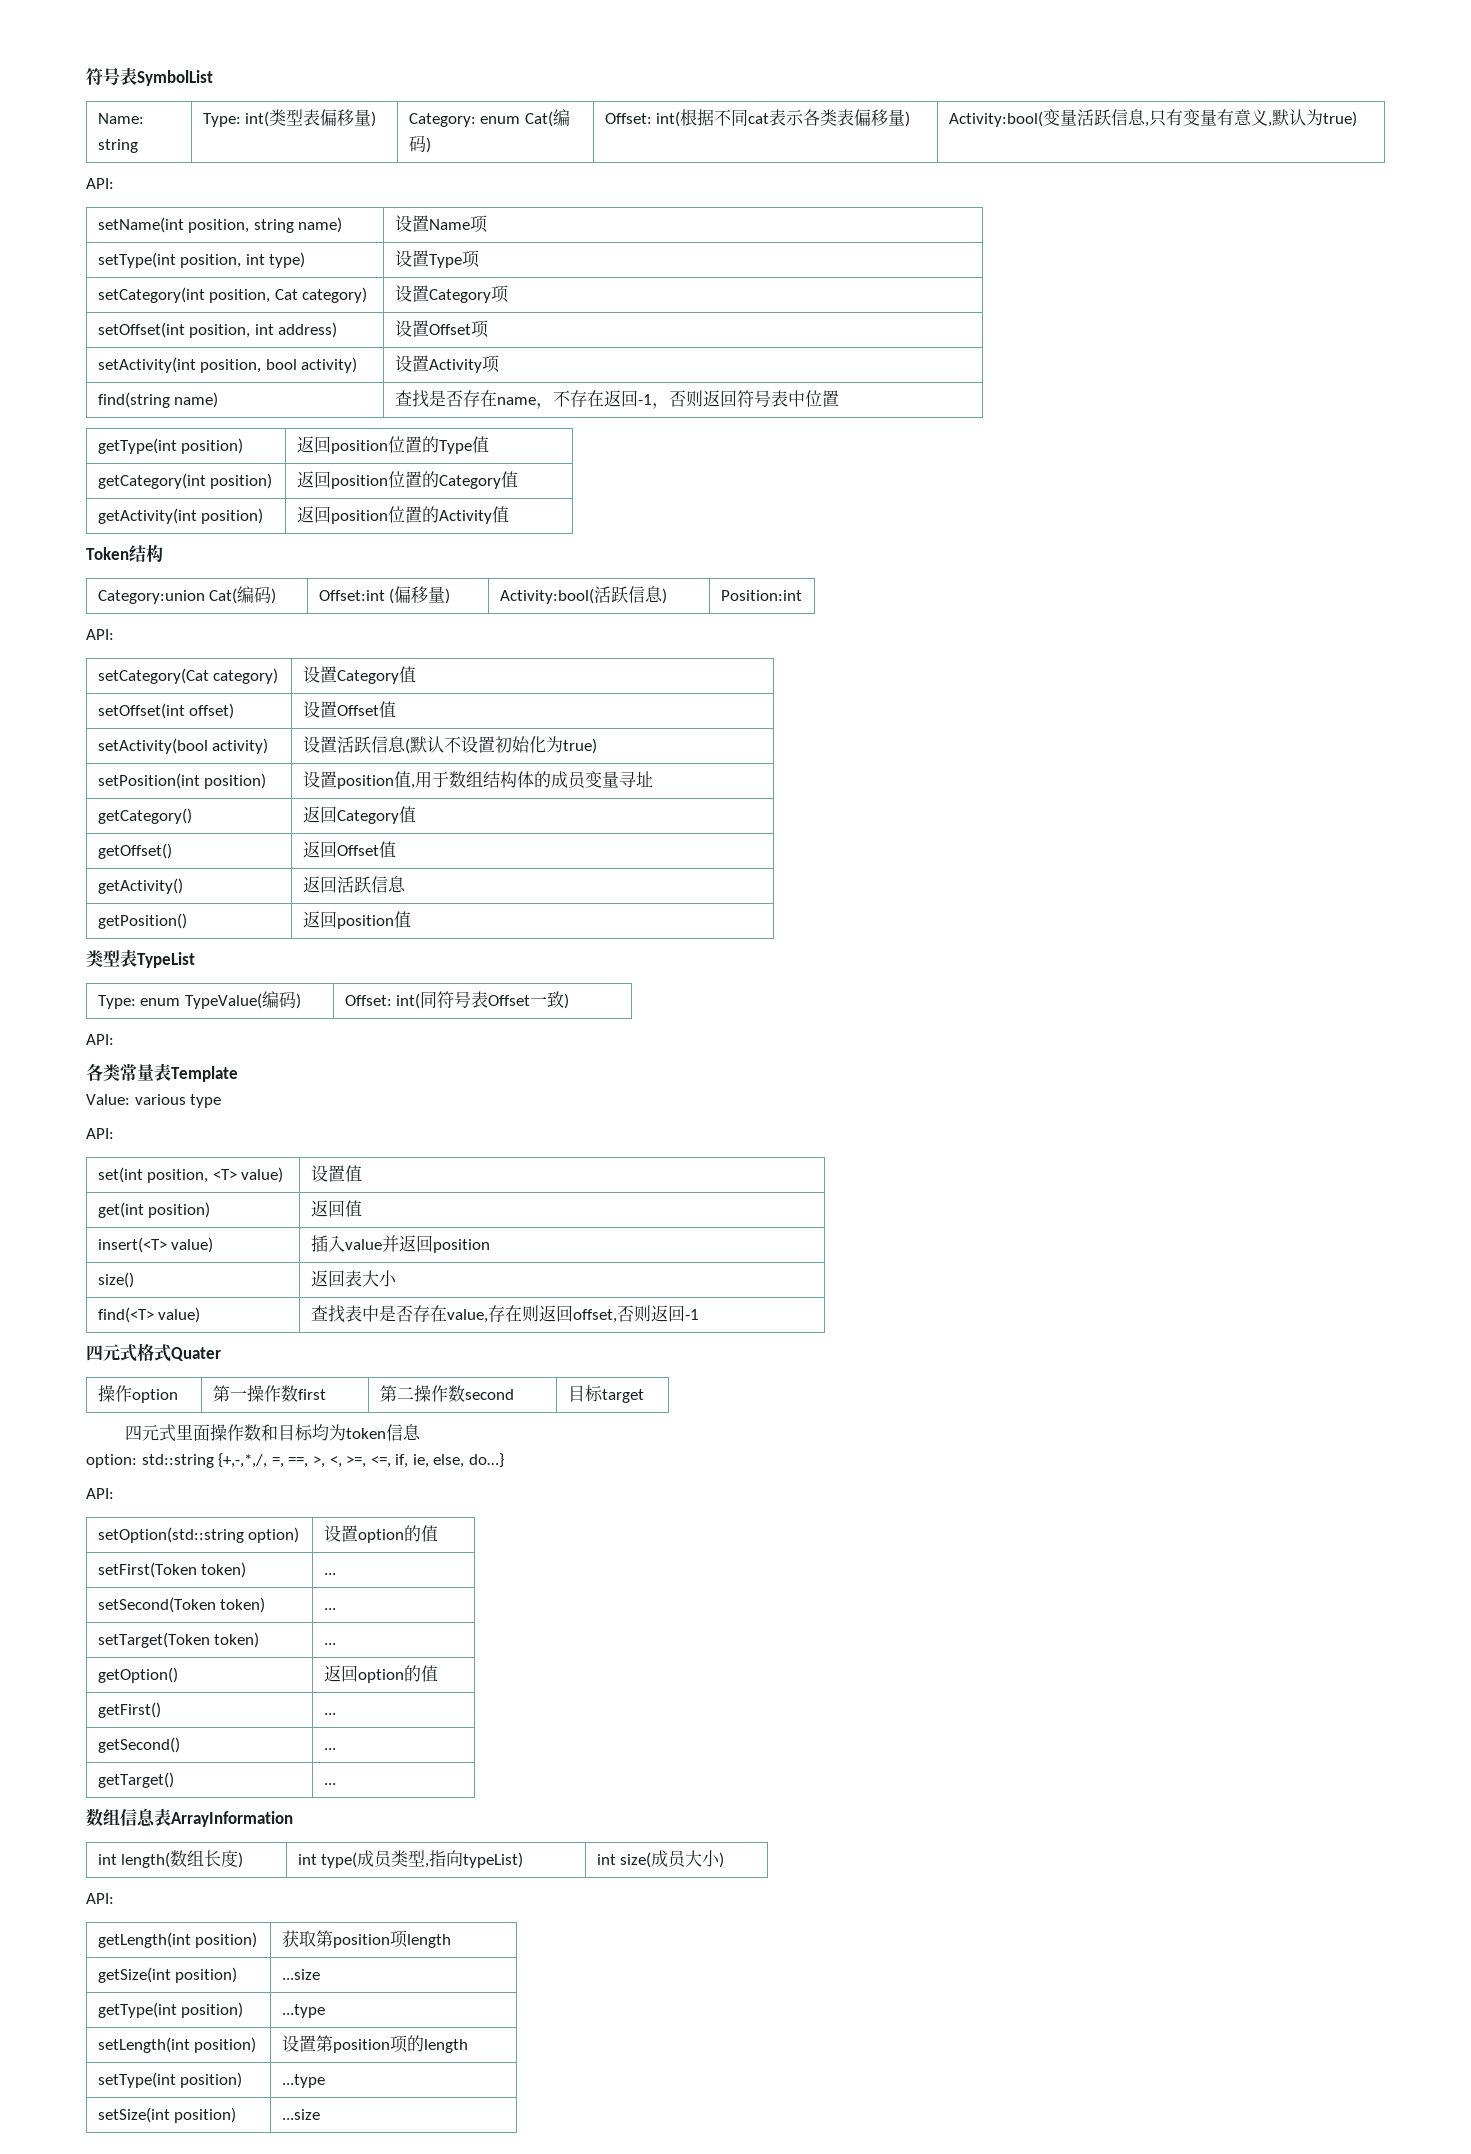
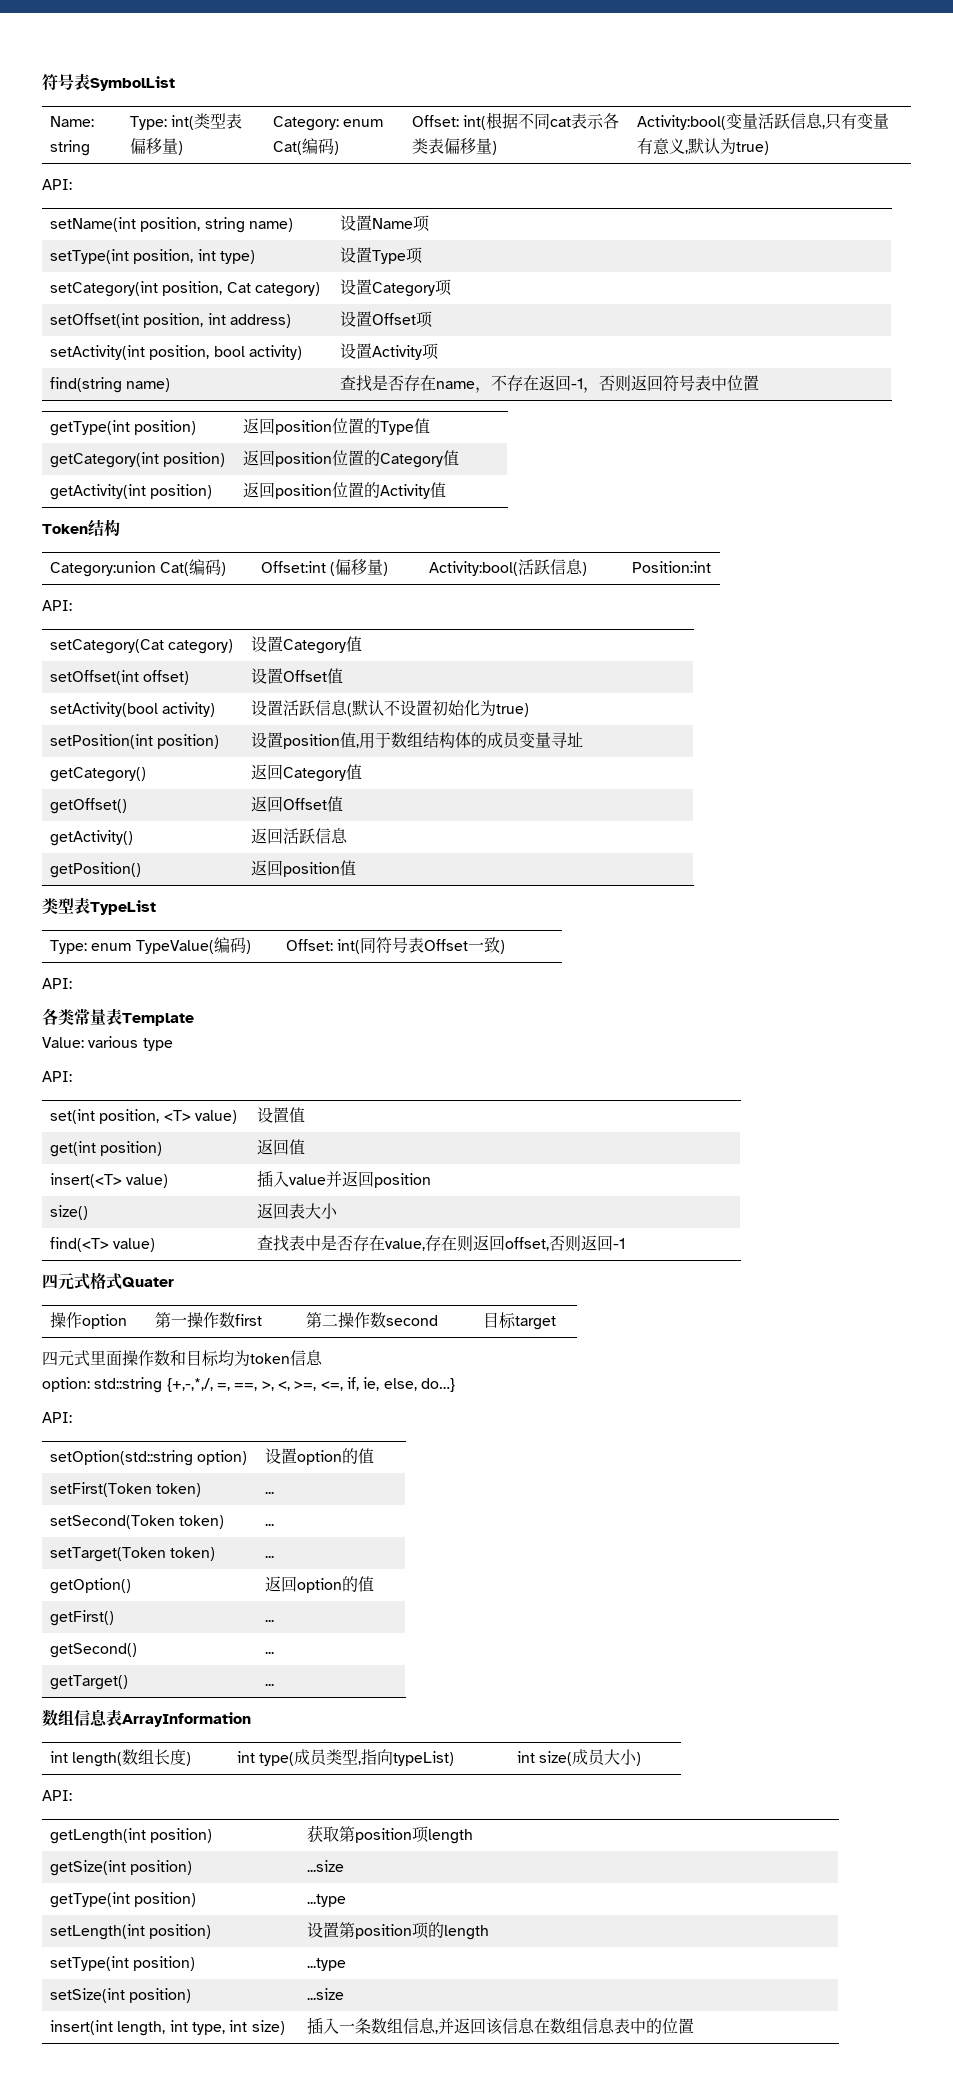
+ insert(int length, int type, int size) | 插入一条数组信息,并返回该信息在数组信息表中的位置

